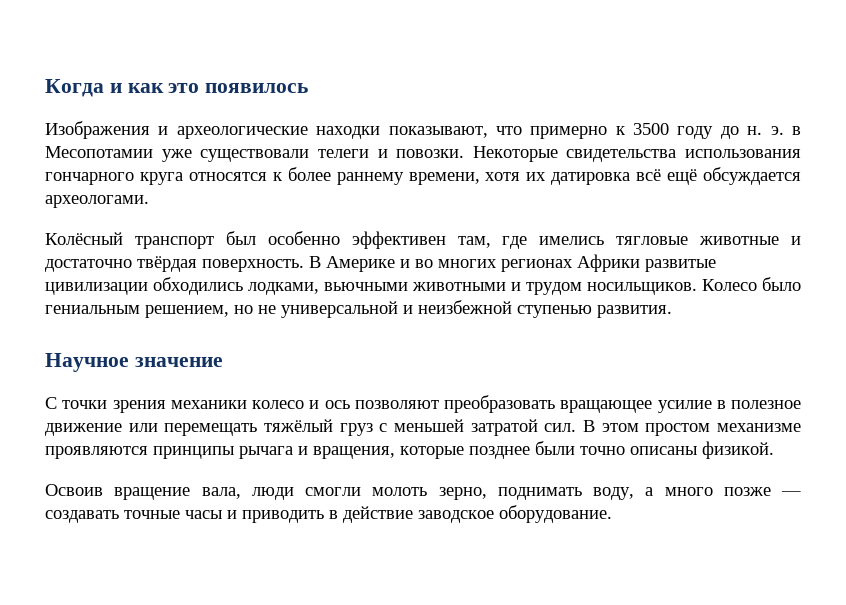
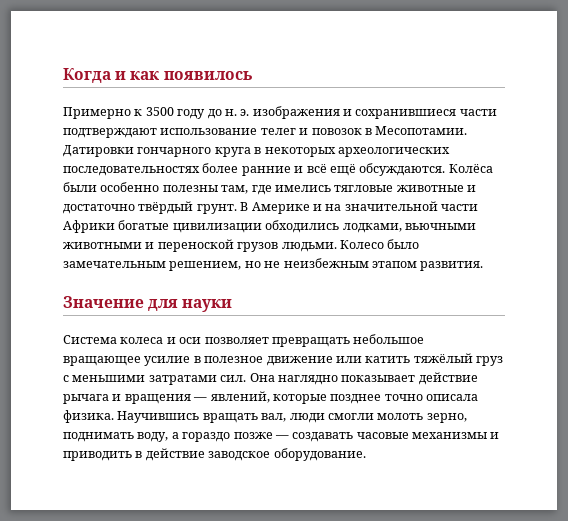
- Когда и как это появилось
+ Когда и как появилось
- Изображения и археологические находки показывают, что примерно к 3500 году до н. э. в Месопотамии уже существовали телеги и повозки. Некоторые свидетельства использования гончарного круга относятся к более раннему времени, хотя их датировка всё ещё обсуждается археологами.
- Колёсный транспорт был особенно эффективен там, где имелись тягловые животные и достаточно твёрдая поверхность.
+ Примерно к 3500 году до н. э. изображения и сохранившиеся части подтверждают использование телег и повозок в Месопотамии. Датировки гончарного круга в некоторых археологических последовательностях более ранние и всё ещё обсуждаются. Колёса были особенно полезны там, где имелись тягловые животные и достаточно твёрдый грунт.
- В Америке и во многих регионах Африки развитые цивилизации обходились лодками, вьючными животными и трудом носильщиков.
+ В Америке и на значительной части Африки богатые цивилизации обходились лодками, вьючными животными и переноской грузов людьми.
- Колесо было гениальным решением, но не универсальной и неизбежной ступенью развития.
- Научное значение
- С точки зрения механики колесо и ось позволяют преобразовать вращающее усилие в полезное движение или перемещать тяжёлый груз с меньшей затратой сил. В этом простом механизме проявляются принципы рычага и вращения, которые позднее были точно описаны физикой.
- Освоив вращение вала, люди смогли молоть зерно, поднимать воду, а много позже — создавать точные часы и приводить в действие заводское оборудование.
+ Колесо было замечательным решением, но не неизбежным этапом развития.
+ Значение для науки
+ Система колеса и оси позволяет превращать небольшое вращающее усилие в полезное движение или катить тяжёлый груз с меньшими затратами сил. Она наглядно показывает действие рычага и вращения — явлений, которые позднее точно описала физика. Научившись вращать вал, люди смогли молоть зерно, поднимать воду, а гораздо позже — создавать часовые механизмы и приводить в действие заводское оборудование.

